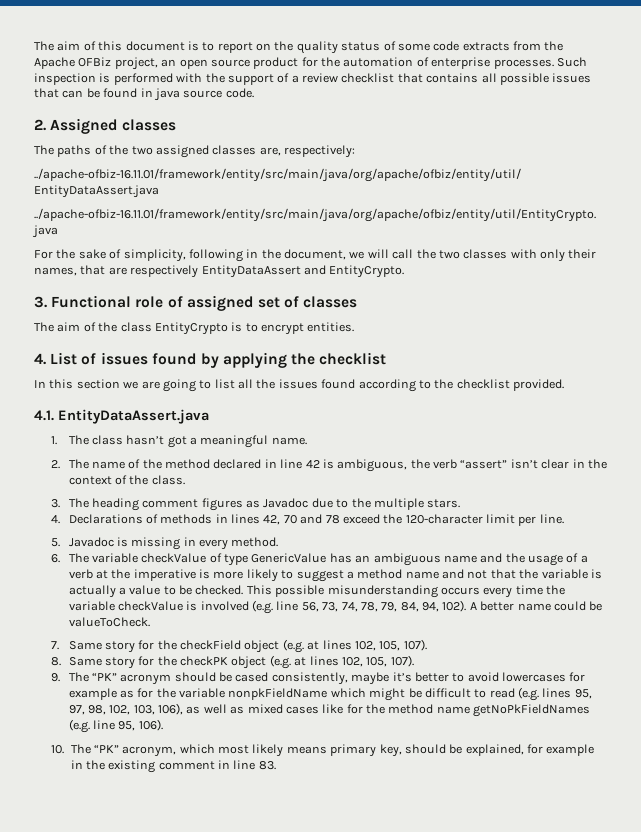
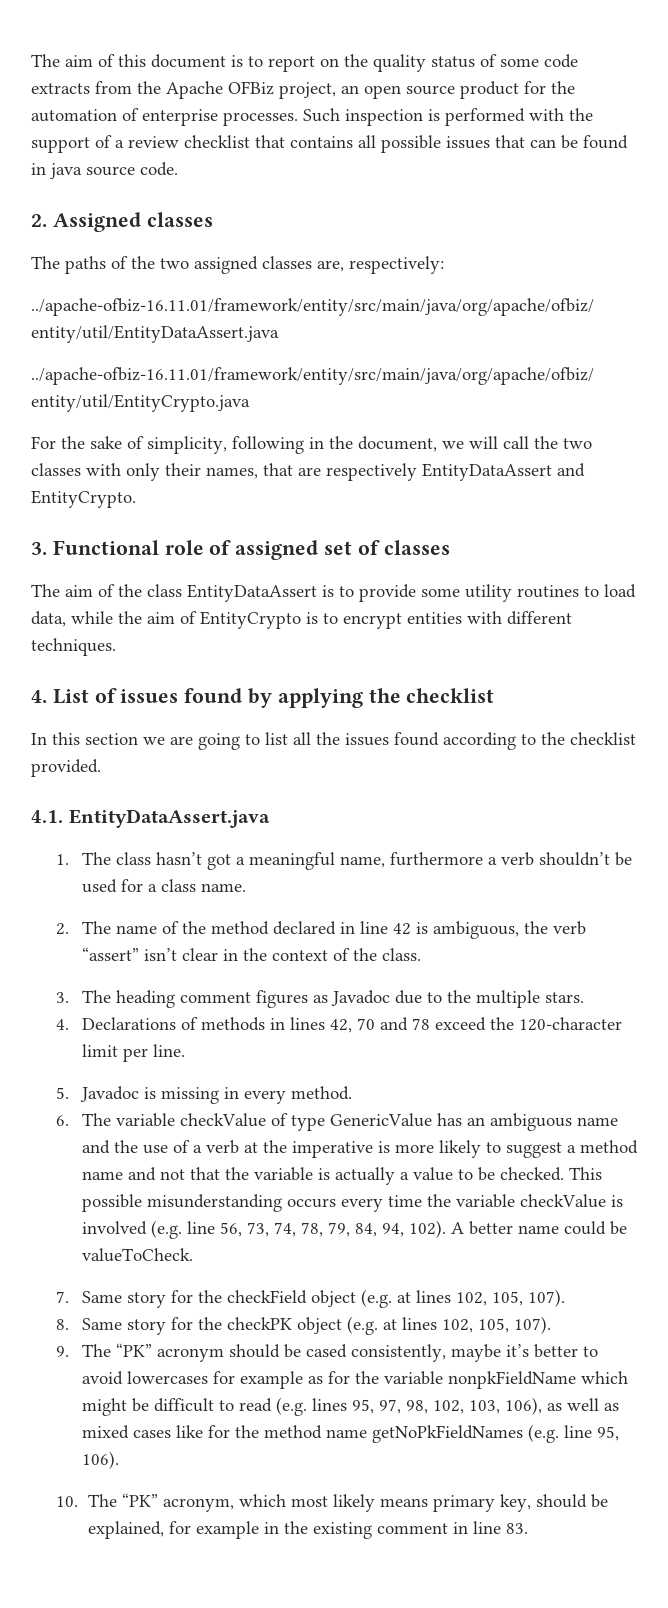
- The aim of the class EntityCrypto is to encrypt entities.
+ The aim of the class EntityDataAssert is to provide some utility routines to load data, while the aim of EntityCrypto is to encrypt entities with different techniques.
- 1. The class hasn’t got a meaningful name.
+ 1. The class hasn’t got a meaningful name, furthermore a verb shouldn’t be used for a class name.
- 6. The variable checkValue of type GenericValue has an ambiguous name and the usage of a verb at the imperative is more likely to suggest a method name and not that the variable is actually a value to be checked.
+ 6. The variable checkValue of type GenericValue has an ambiguous name and the use of a verb at the imperative is more likely to suggest a method name and not that the variable is actually a value to be checked.

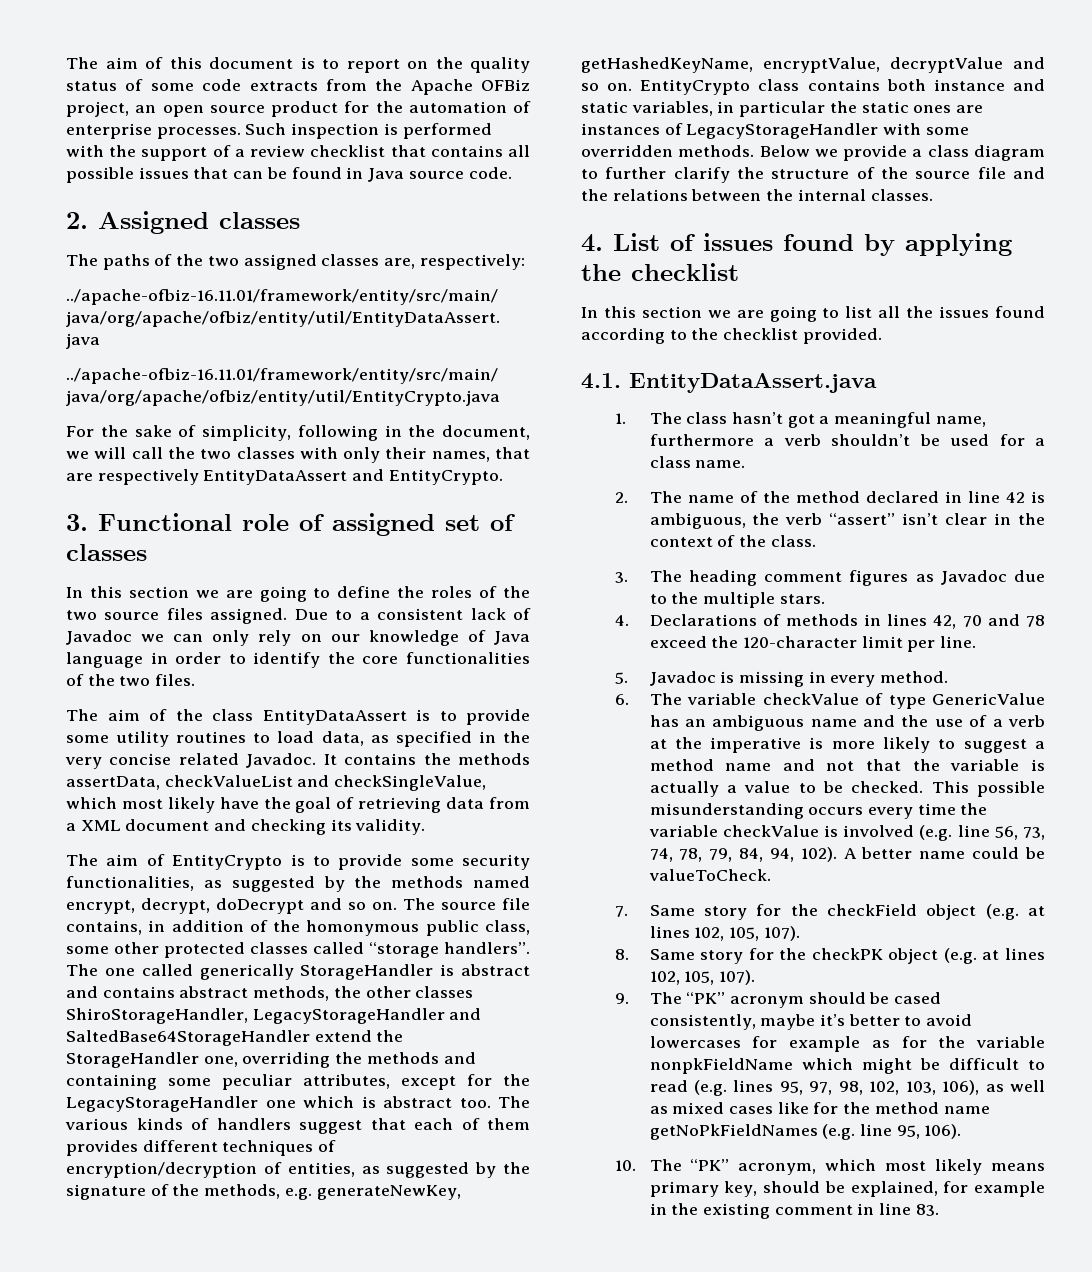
- Such inspection is performed with the support of a review checklist that contains all possible issues that can be found in java source code.
+ Such inspection is performed with the support of a review checklist that contains all possible issues that can be found in Java source code.
+ In this section we are going to define the roles of the two source files assigned. Due to a consistent lack of Javadoc we can only rely on our knowledge of Java language in order to identify the core functionalities of the two files.
- The aim of the class EntityDataAssert is to provide some utility routines to load data, while the aim of EntityCrypto is to encrypt entities with different techniques.
+ The aim of the class EntityDataAssert is to provide some utility routines to load data, as specified in the very concise related Javadoc. It contains the methods assertData, checkValueList and checkSingleValue, which most likely have the goal of retrieving data from a XML document and checking its validity.
+ The aim of EntityCrypto is to provide some security functionalities, as suggested by the methods named encrypt, decrypt, doDecrypt and so on. The source file contains, in addition of the homonymous public class, some other protected classes called “storage handlers”. The one called generically StorageHandler is abstract and contains abstract methods, the other classes ShiroStorageHandler, LegacyStorageHandler and SaltedBase64StorageHandler extend the StorageHandler one, overriding the methods and containing some peculiar attributes, except for the LegacyStorageHandler one which is abstract too. The various kinds of handlers suggest that each of them provides different techniques of encryption/decryption of entities, as suggested by the signature of the methods, e.g. generateNewKey, getHashedKeyName, encryptValue, decryptValue and so on. EntityCrypto class contains both instance and static variables, in particular the static ones are instances of LegacyStorageHandler with some overridden methods. Below we provide a class diagram to further clarify the structure of the source file and the relations between the internal classes.

